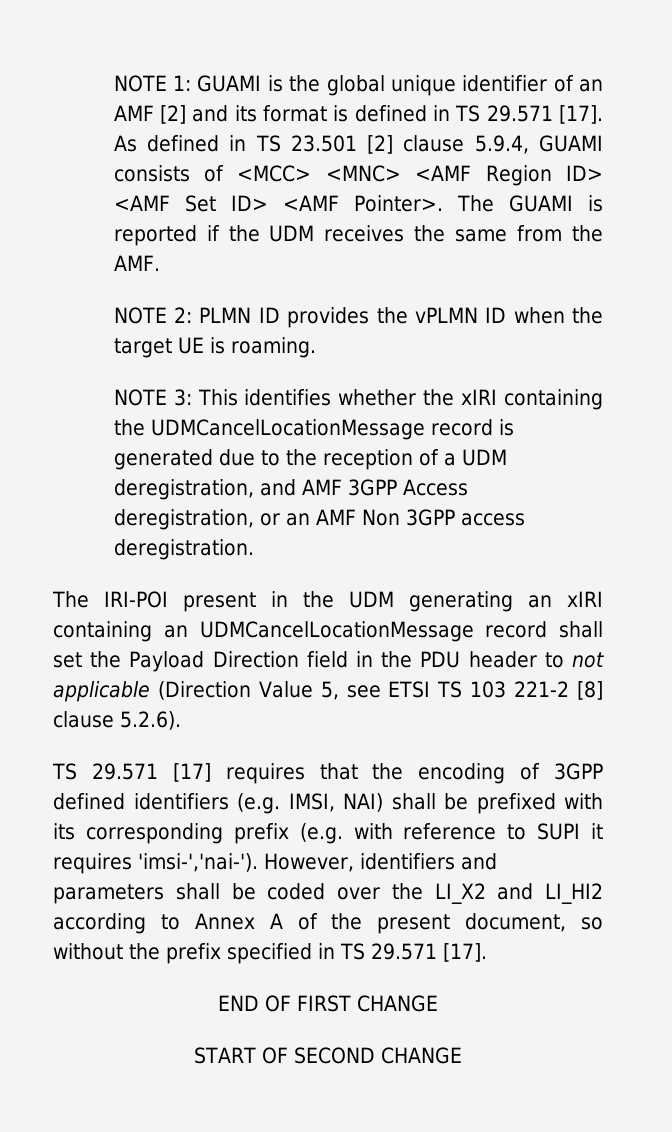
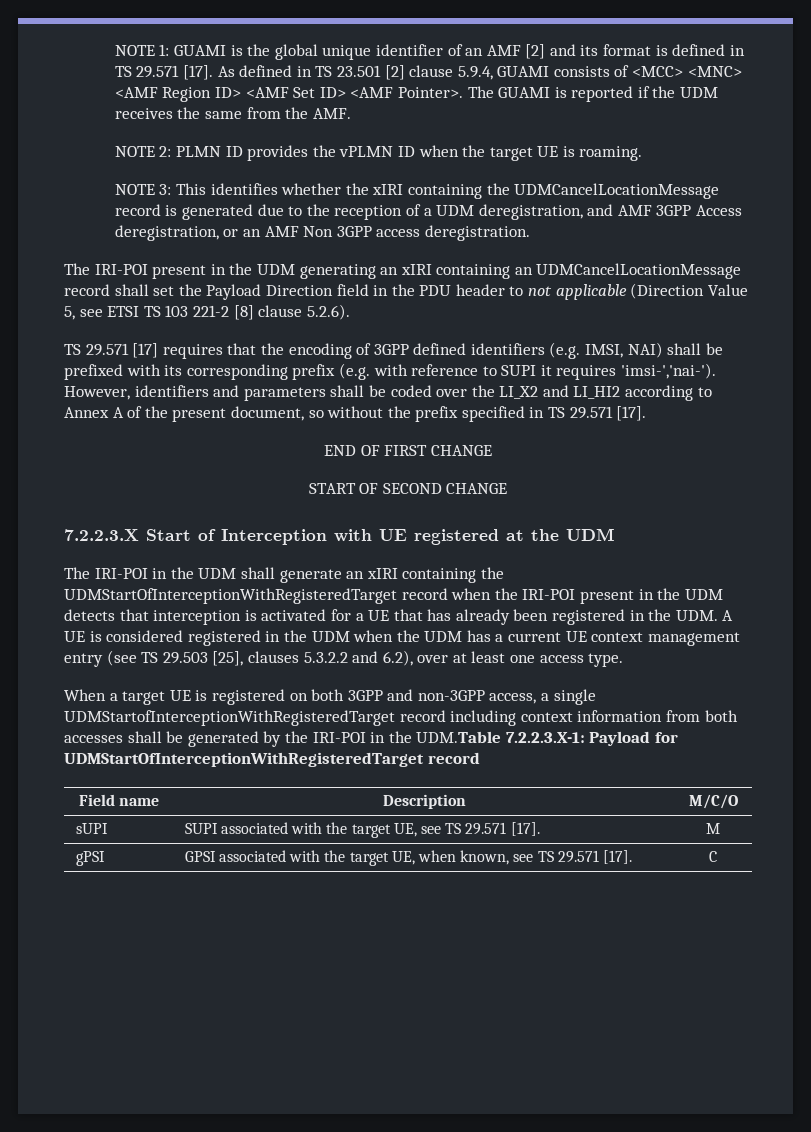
+ 7.2.2.3.X Start of Interception with UE registered at the UDM
+ The IRI-POI in the UDM shall generate an xIRI containing the UDMStartOfInterceptionWithRegisteredTarget record when the IRI-POI present in the UDM detects that interception is activated for a UE that has already been registered in the UDM. A UE is considered registered in the UDM when the UDM has a current UE context management entry (see TS 29.503 [25], clauses 5.3.2.2 and 6.2), over at least one access type.
+ When a target UE is registered on both 3GPP and non-3GPP access, a single UDMStartofInterceptionWithRegisteredTarget record including context information from both accesses shall be generated by the IRI-POI in the UDM.Table 7.2.2.3.X-1: Payload for UDMStartOfInterceptionWithRegisteredTarget record
+ Field name | Description | M/C/O
+ sUPI | SUPI associated with the target UE, see TS 29.571 [17]. | M
+ gPSI | GPSI associated with the target UE, when known, see TS 29.571 [17]. | C

